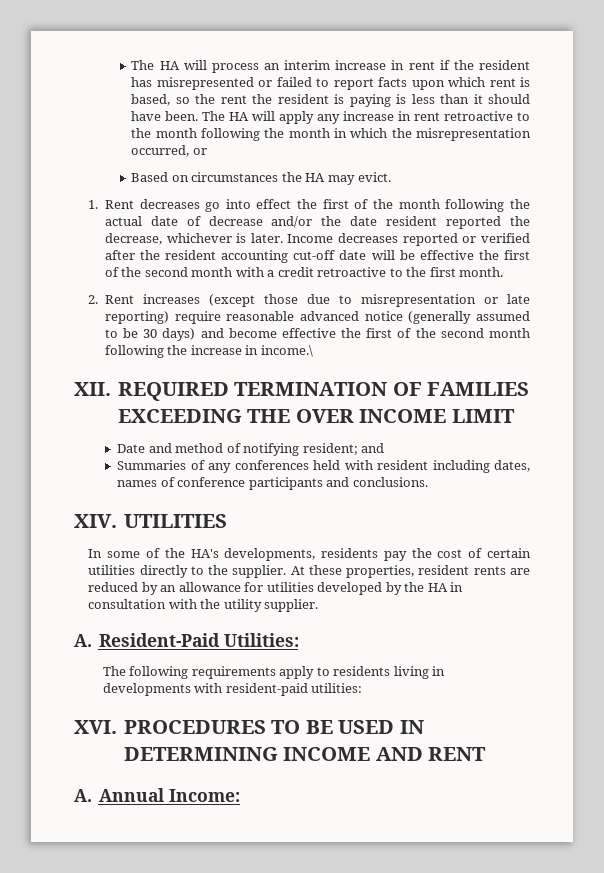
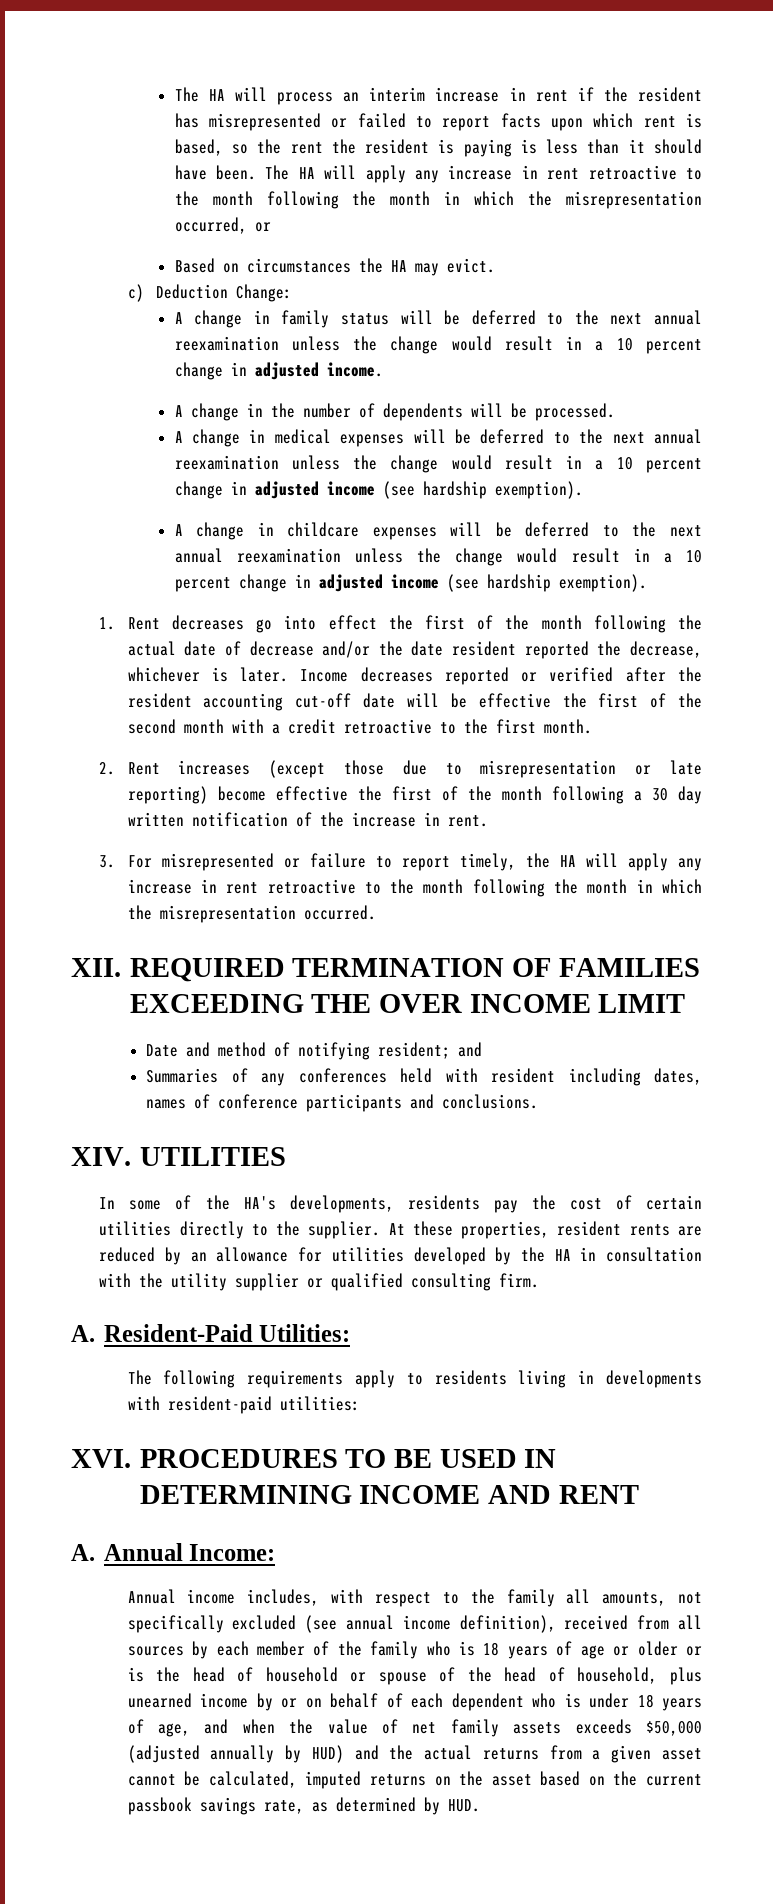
+ c) Deduction Change:
+ A change in family status will be deferred to the next annual reexamination unless the change would result in a 10 percent change in adjusted income.
+ A change in the number of dependents will be processed.
+ A change in medical expenses will be deferred to the next annual reexamination unless the change would result in a 10 percent change in adjusted income (see hardship exemption).
+ A change in childcare expenses will be deferred to the next annual reexamination unless the change would result in a 10 percent change in adjusted income (see hardship exemption).
- 2. Rent increases (except those due to misrepresentation or late reporting) require reasonable advanced notice (generally assumed to be 30 days) and become effective the first of the second month following the increase in income.\
+ 2. Rent increases (except those due to misrepresentation or late reporting) become effective the first of the month following a 30 day written notification of the increase in rent.
+ 3. For misrepresented or failure to report timely, the HA will apply any increase in rent retroactive to the month following the month in which the misrepresentation occurred.
- At these properties, resident rents are reduced by an allowance for utilities developed by the HA in consultation with the utility supplier.
+ At these properties, resident rents are reduced by an allowance for utilities developed by the HA in consultation with the utility supplier or qualified consulting firm.
+ Annual income includes, with respect to the family all amounts, not specifically excluded (see annual income definition), received from all sources by each member of the family who is 18 years of age or older or is the head of household or spouse of the head of household, plus unearned income by or on behalf of each dependent who is under 18 years of age, and when the value of net family assets exceeds $50,000 (adjusted annually by HUD) and the actual returns from a given asset cannot be calculated, imputed returns on the asset based on the current passbook savings rate, as determined by HUD.

